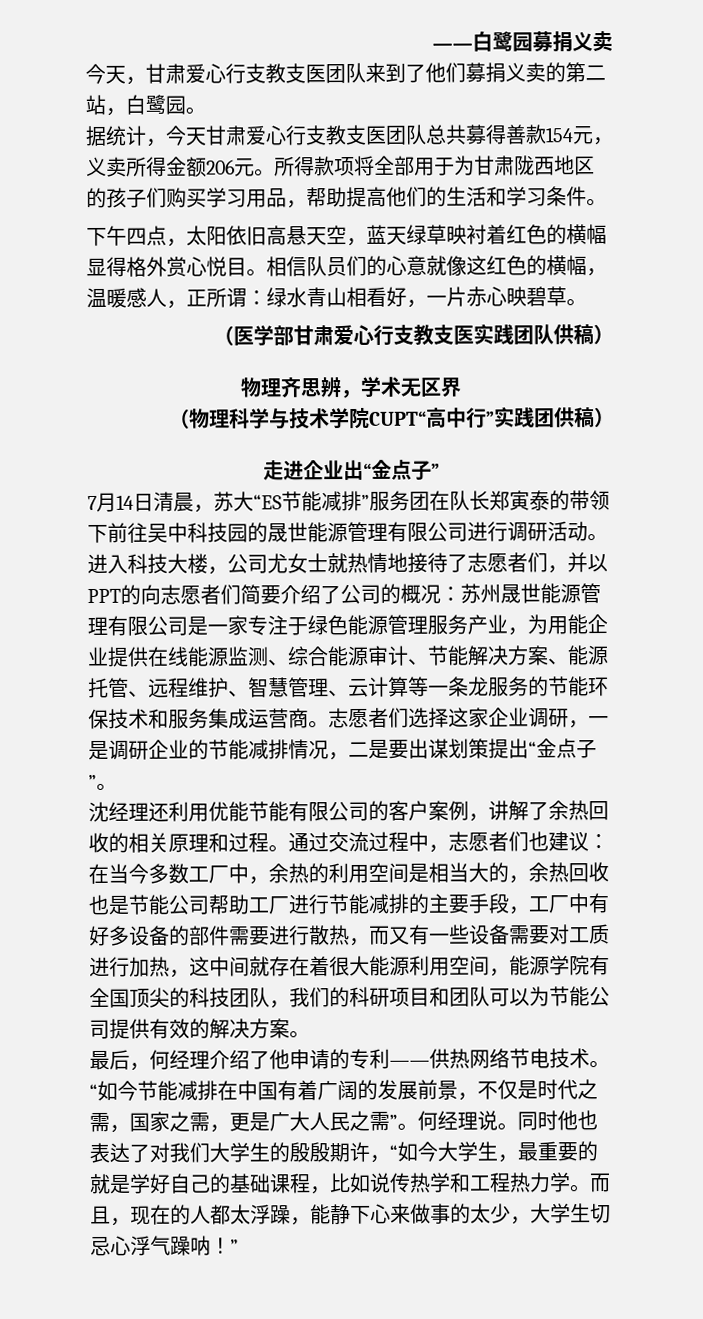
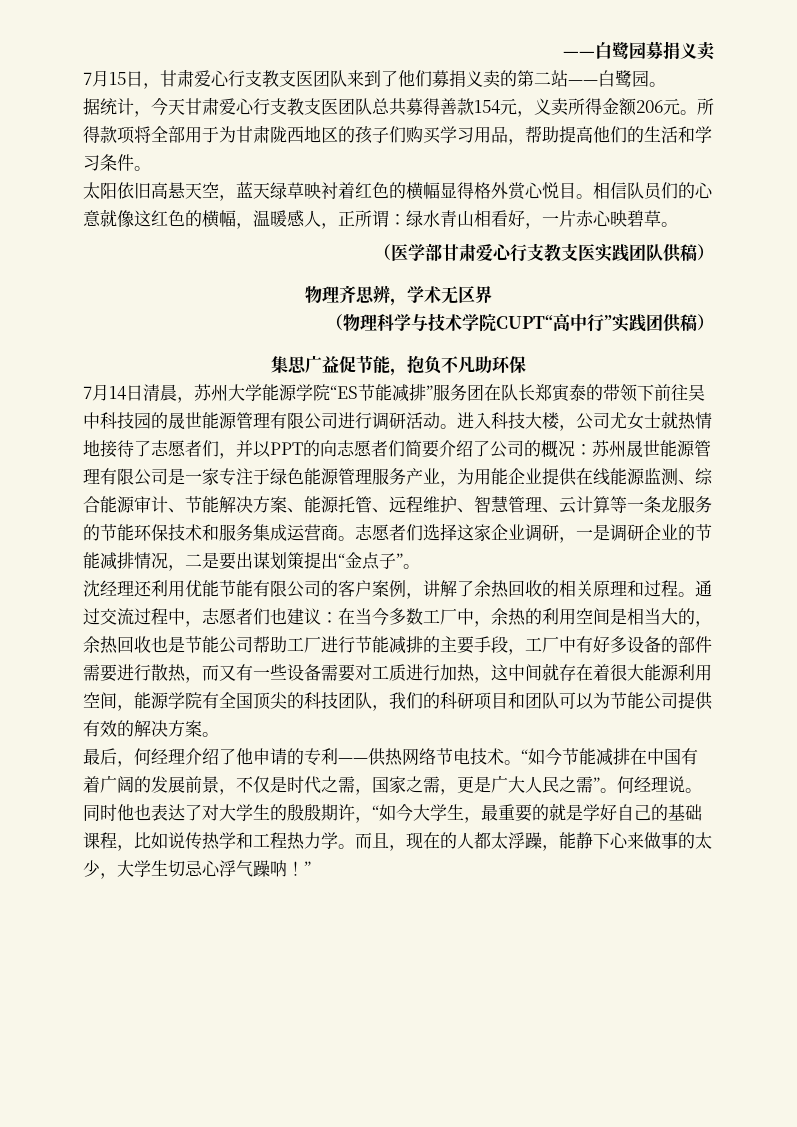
- 今天，甘肃爱心行支教支医团队来到了他们募捐义卖的第二站，白鹭园。
+ 7月15日，甘肃爱心行支教支医团队来到了他们募捐义卖的第二站——白鹭园。
- 下午四点，太阳依旧高悬天空，蓝天绿草映衬着红色的横幅显得格外赏心悦目。
+ 太阳依旧高悬天空，蓝天绿草映衬着红色的横幅显得格外赏心悦目。
- 走进企业出“金点子”
+ 集思广益促节能，抱负不凡助环保
- 7月14日清晨，苏大“ES节能减排”服务团在队长郑寅泰的带领下前往吴中科技园的晟世能源管理有限公司进行调研活动。
+ 7月14日清晨，苏州大学能源学院“ES节能减排”服务团在队长郑寅泰的带领下前往吴中科技园的晟世能源管理有限公司进行调研活动。
- 同时他也表达了对我们大学生的殷殷期许，“如今大学生，最重要的就是学好自己的基础课程，比如说传热学和工程热力学。
+ 同时他也表达了对大学生的殷殷期许，“如今大学生，最重要的就是学好自己的基础课程，比如说传热学和工程热力学。

